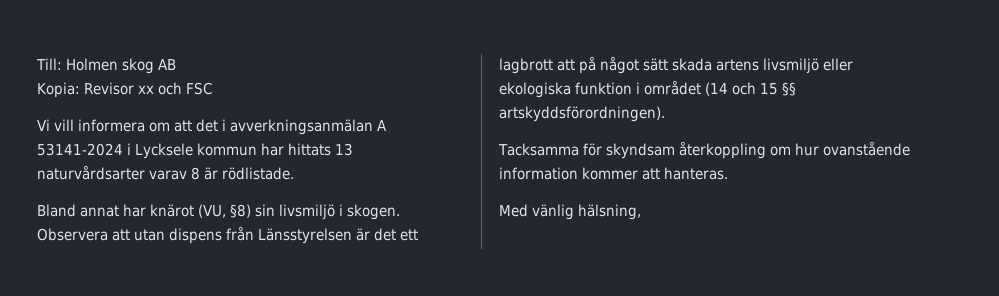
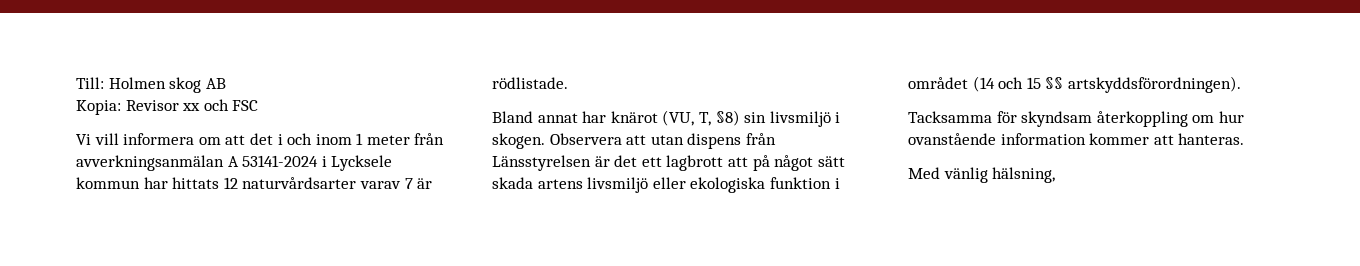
- Vi vill informera om att det i avverkningsanmälan A 53141-2024 i Lycksele kommun har hittats 13 naturvårdsarter varav 8 är rödlistade.
+ Vi vill informera om att det i och inom 1 meter från avverkningsanmälan A 53141-2024 i Lycksele kommun har hittats 12 naturvårdsarter varav 7 är rödlistade.
- Bland annat har knärot (VU, §8) sin livsmiljö i skogen.
+ Bland annat har knärot (VU, T, §8) sin livsmiljö i skogen.

